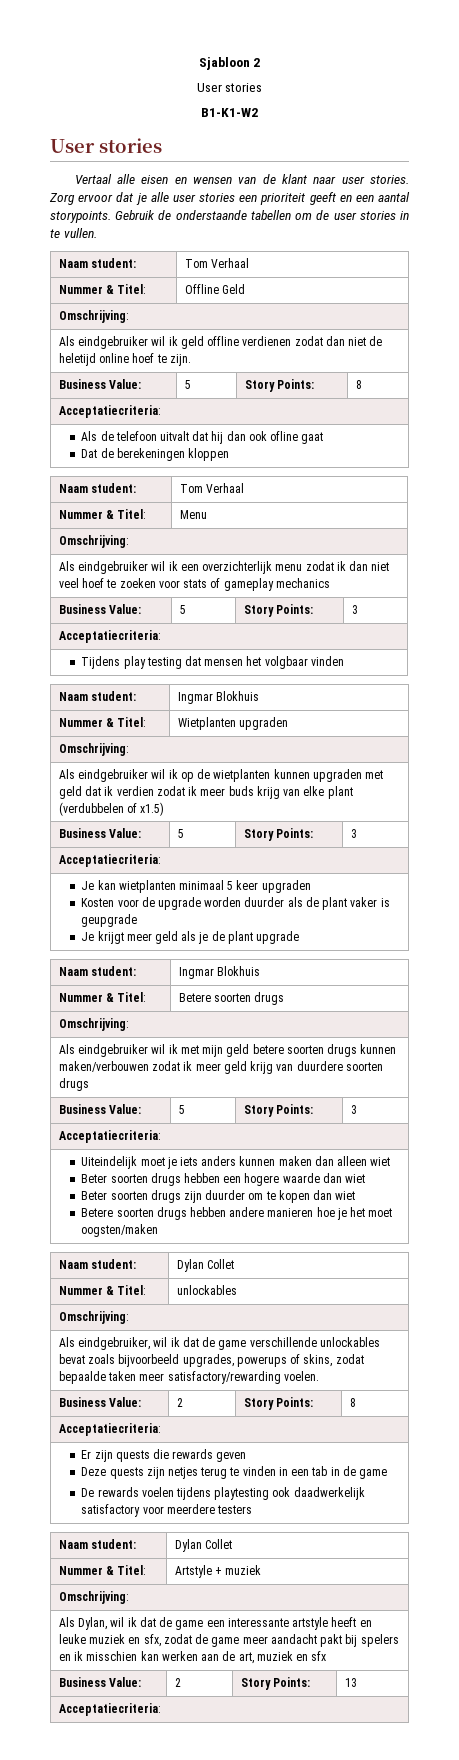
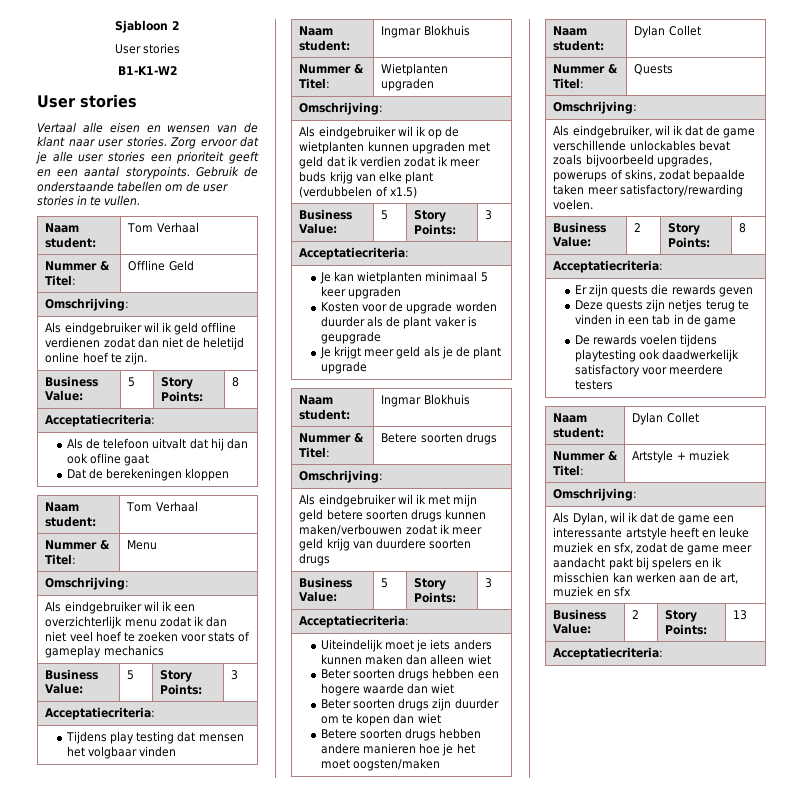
- Nummer & Titel: | unlockables
+ Nummer & Titel: | Quests

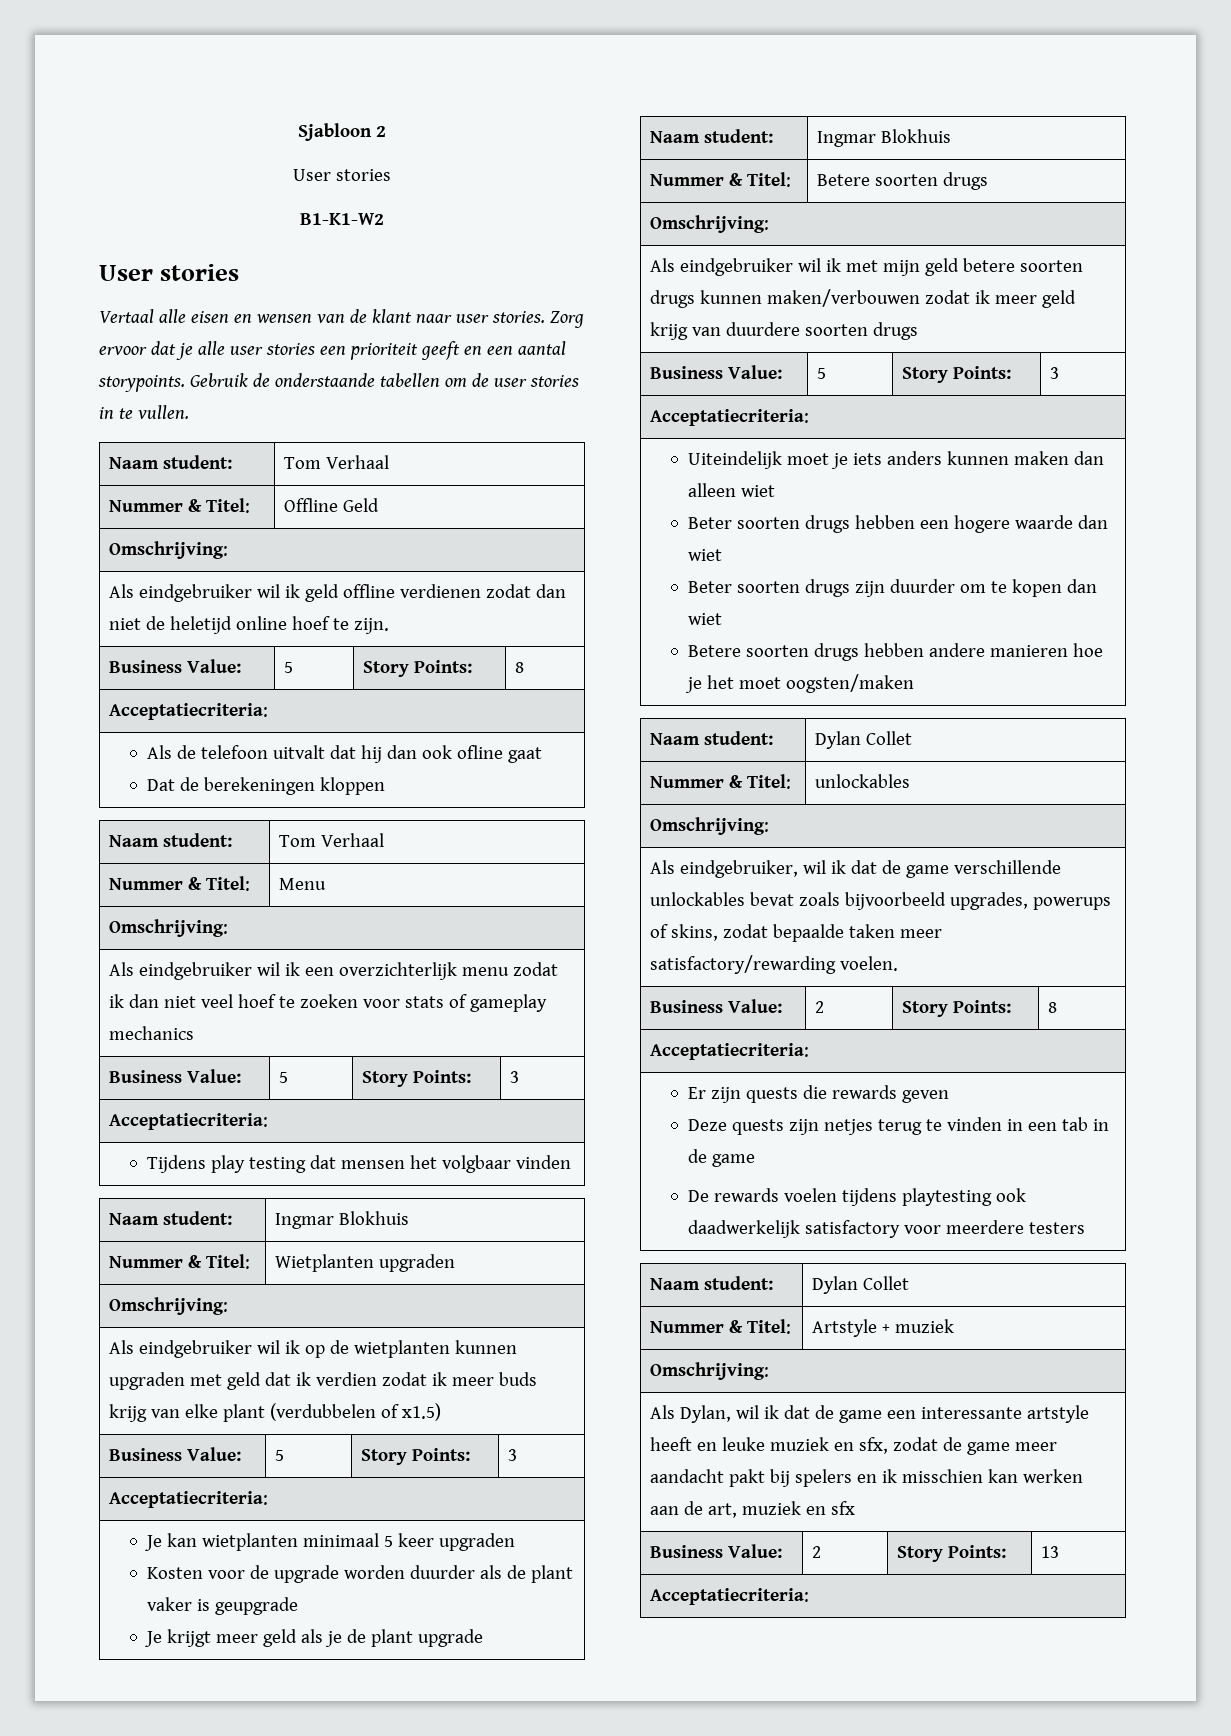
- Nummer & Titel: | Quests
+ Nummer & Titel: | unlockables

